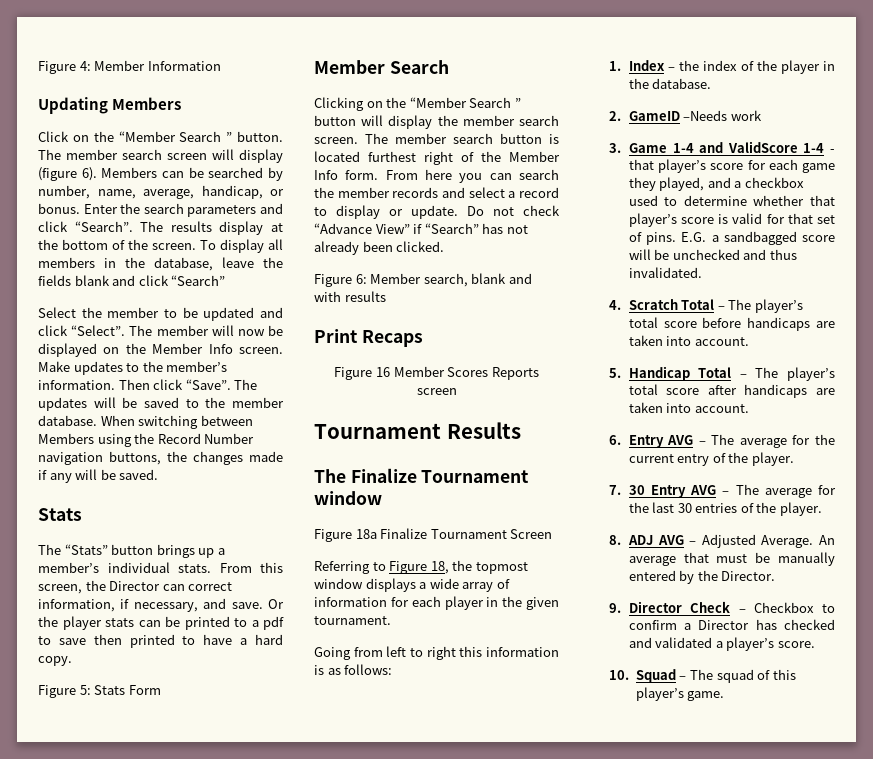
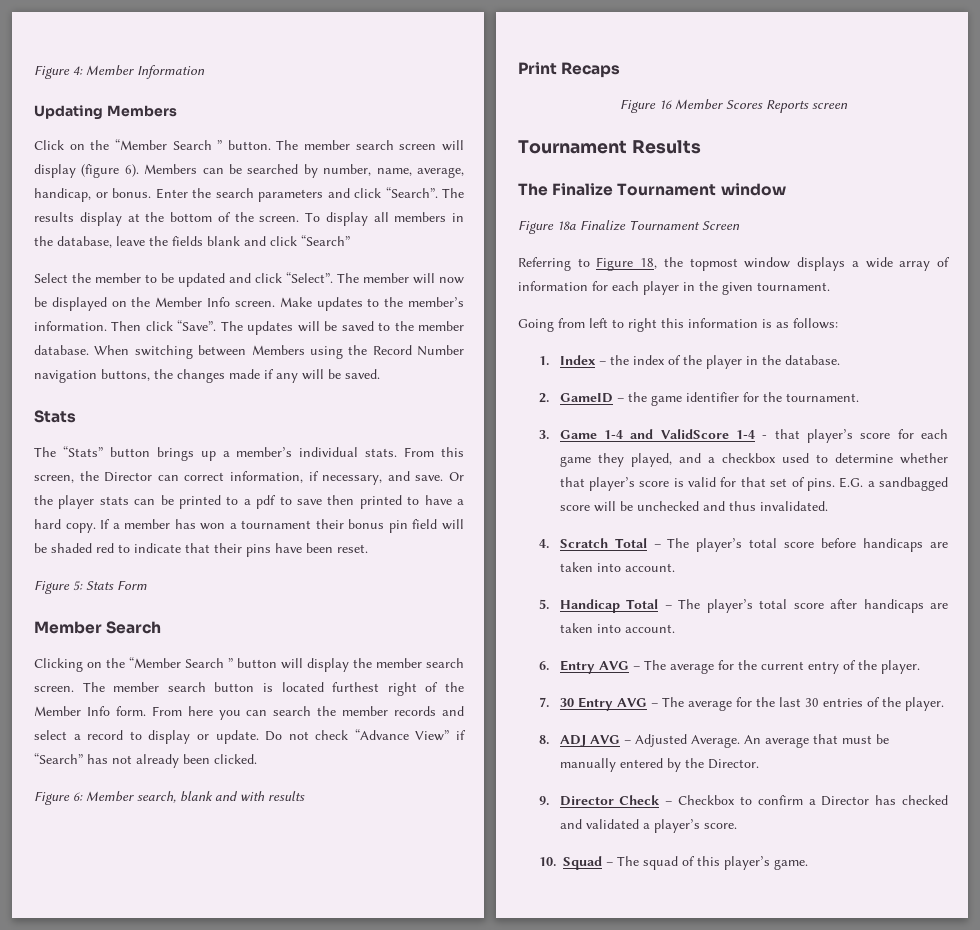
+ If a member has won a tournament their bonus pin field will be shaded red to indicate that their pins have been reset.
- 2. GameID –Needs work
+ 2. GameID – the game identifier for the tournament.

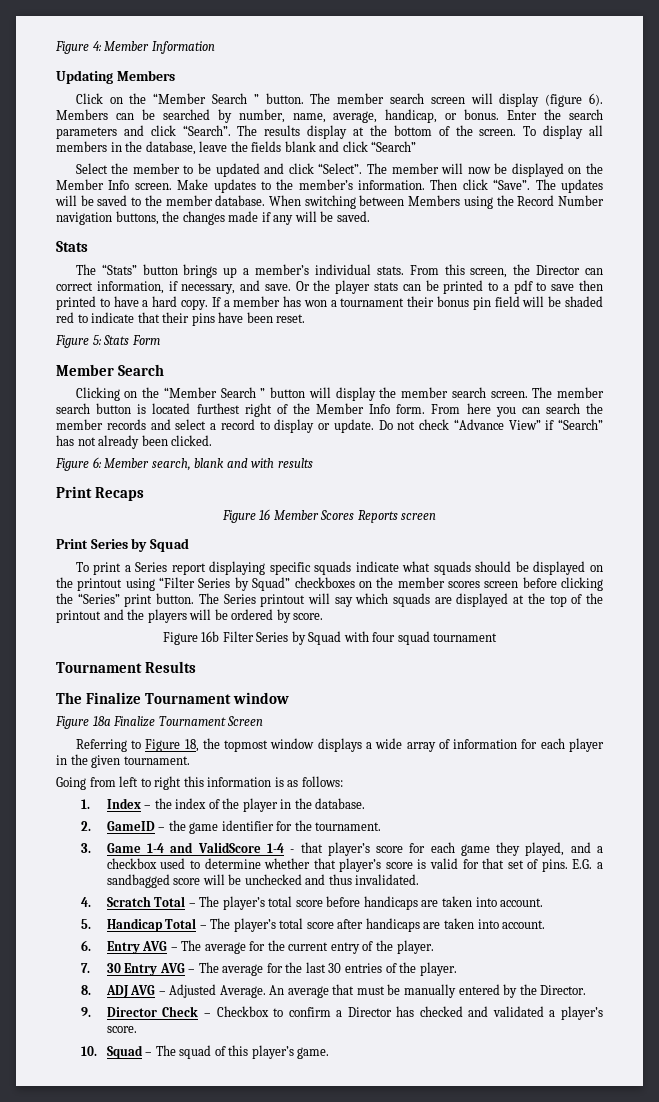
+ Print Series by Squad
+ To print a Series report displaying specific squads indicate what squads should be displayed on the printout using “Filter Series by Squad” checkboxes on the member scores screen before clicking the “Series” print button. The Series printout will say which squads are displayed at the top of the printout and the players will be ordered by score.
+ Figure 16b Filter Series by Squad with four squad tournament

